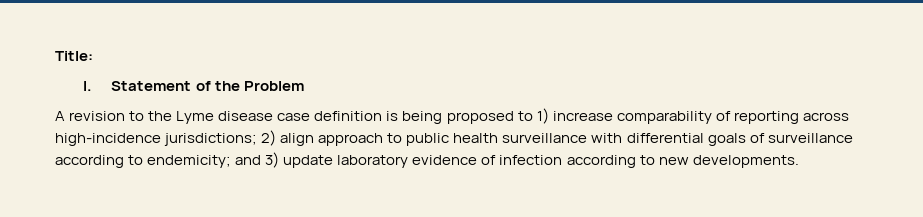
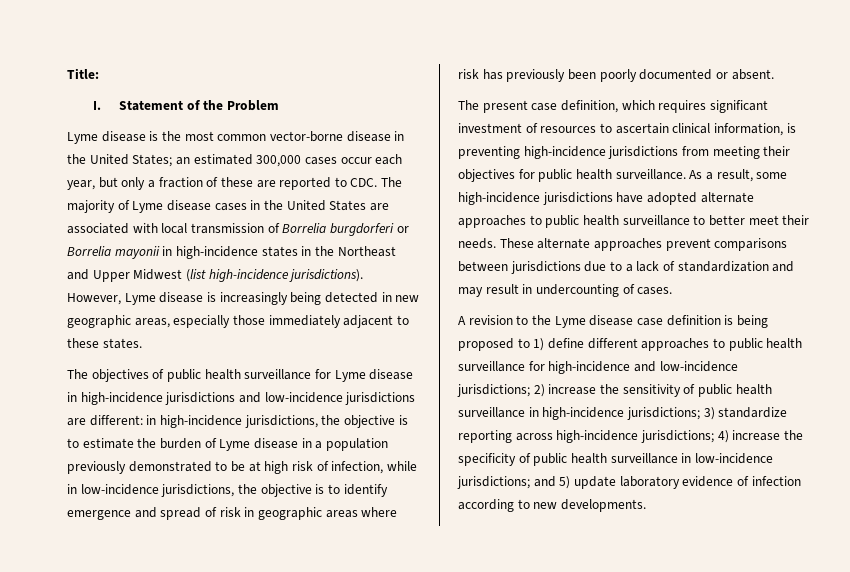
+ Lyme disease is the most common vector-borne disease in the United States; an estimated 300,000 cases occur each year, but only a fraction of these are reported to CDC. The majority of Lyme disease cases in the United States are associated with local transmission of Borrelia burgdorferi or Borrelia mayonii in high-incidence states in the Northeast and Upper Midwest (list high-incidence jurisdictions). However, Lyme disease is increasingly being detected in new geographic areas, especially those immediately adjacent to these states.
+ The objectives of public health surveillance for Lyme disease in high-incidence jurisdictions and low-incidence jurisdictions are different: in high-incidence jurisdictions, the objective is to estimate the burden of Lyme disease in a population previously demonstrated to be at high risk of infection, while in low-incidence jurisdictions, the objective is to identify emergence and spread of risk in geographic areas where risk has previously been poorly documented or absent.
+ The present case definition, which requires significant investment of resources to ascertain clinical information, is preventing high-incidence jurisdictions from meeting their objectives for public health surveillance. As a result, some high-incidence jurisdictions have adopted alternate approaches to public health surveillance to better meet their needs. These alternate approaches prevent comparisons between jurisdictions due to a lack of standardization and may result in undercounting of cases.
- A revision to the Lyme disease case definition is being proposed to 1) increase comparability of reporting across high-incidence jurisdictions; 2) align approach to public health surveillance with differential goals of surveillance according to endemicity; and 3) update laboratory evidence of infection according to new developments.
+ A revision to the Lyme disease case definition is being proposed to 1) define different approaches to public health surveillance for high-incidence and low-incidence jurisdictions; 2) increase the sensitivity of public health surveillance in high-incidence jurisdictions; 3) standardize reporting across high-incidence jurisdictions; 4) increase the specificity of public health surveillance in low-incidence jurisdictions; and 5) update laboratory evidence of infection according to new developments.

